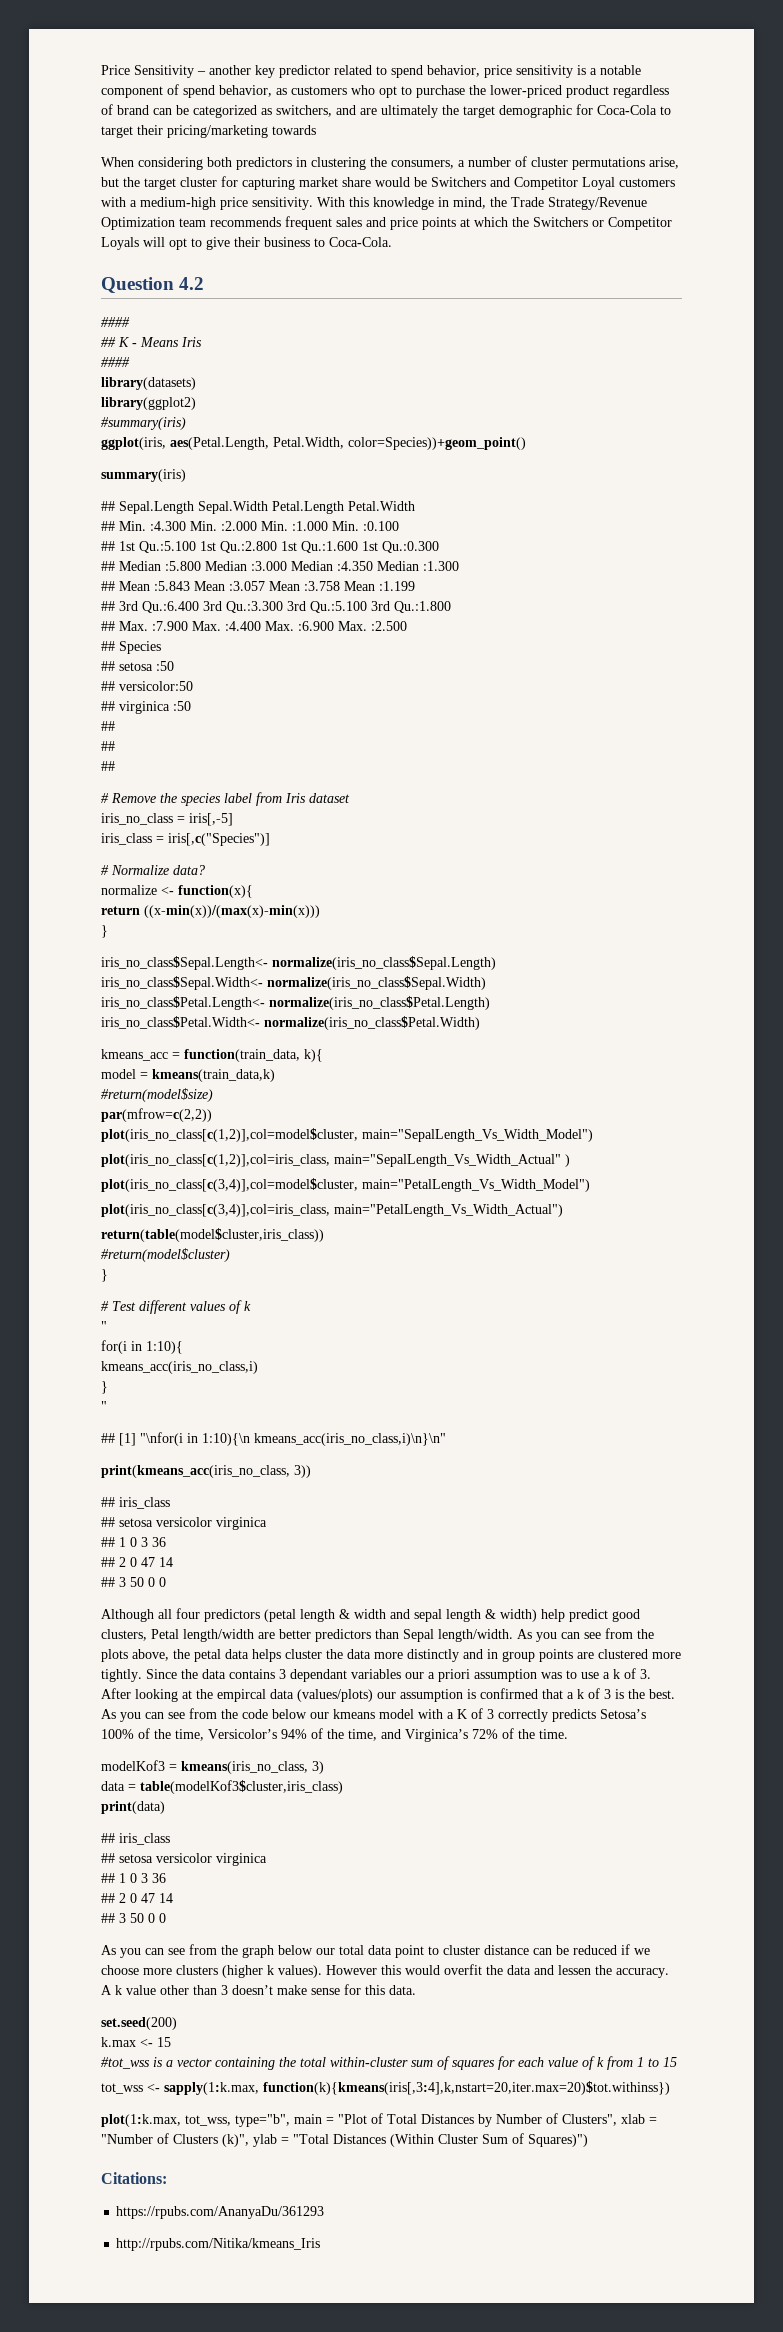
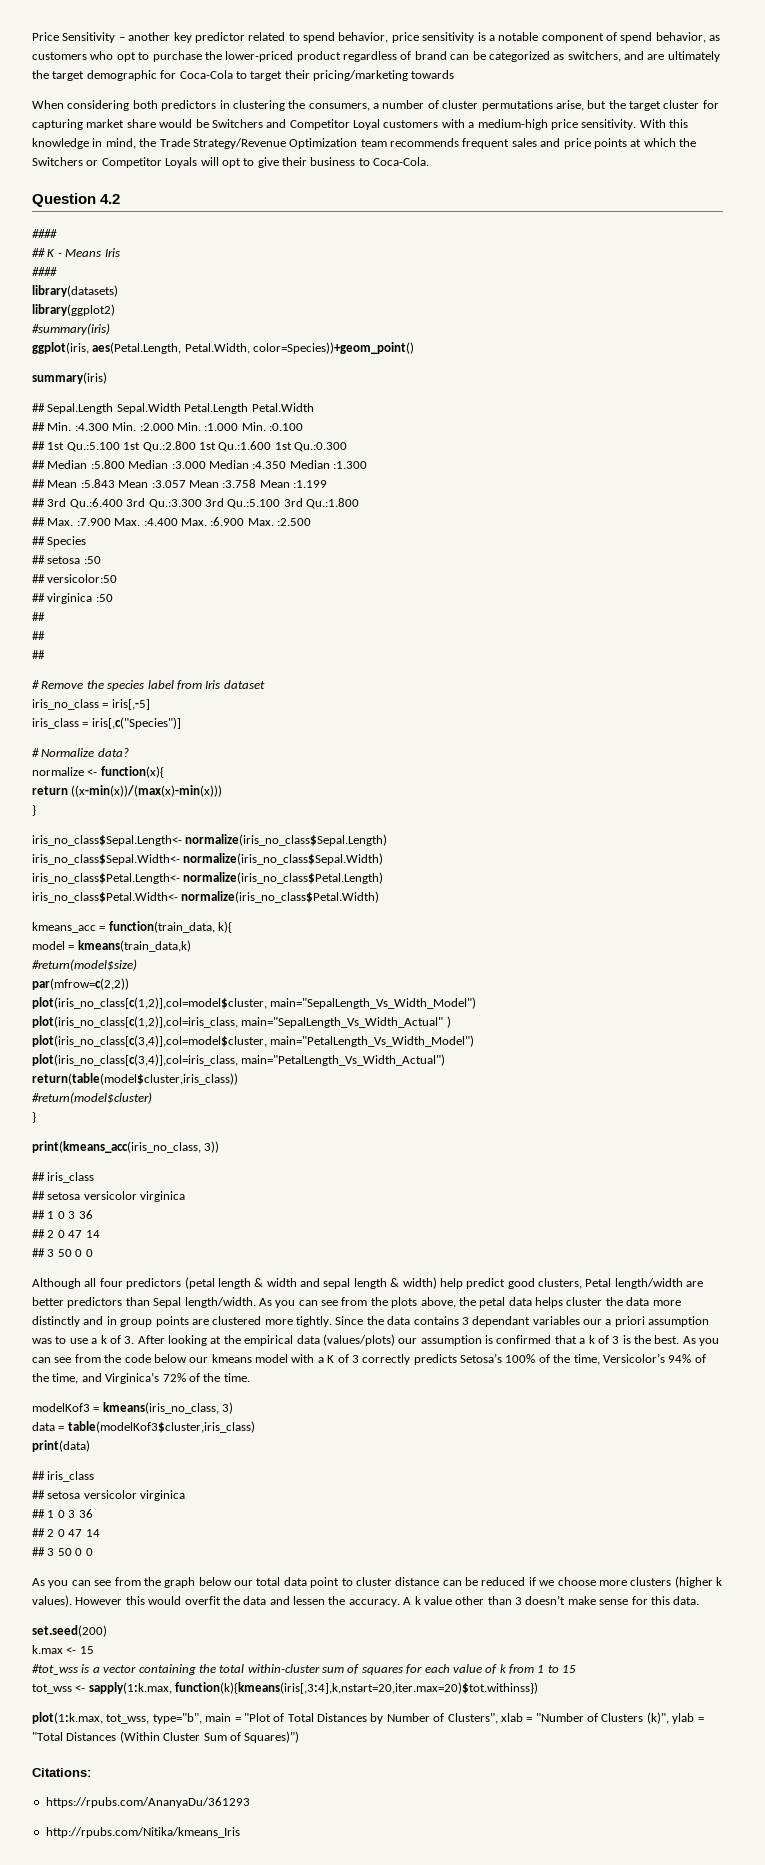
- # Test different values of k
- "
- for(i in 1:10){
- kmeans_acc(iris_no_class,i)
- }
- "
- ## [1] "\nfor(i in 1:10){\n kmeans_acc(iris_no_class,i)\n}\n"
- Since the data contains 3 dependant variables our a priori assumption was to use a k of 3. After looking at the empircal data (values/plots) our assumption is confirmed that a k of 3 is the best.
+ Since the data contains 3 dependant variables our a priori assumption was to use a k of 3. After looking at the empirical data (values/plots) our assumption is confirmed that a k of 3 is the best.

